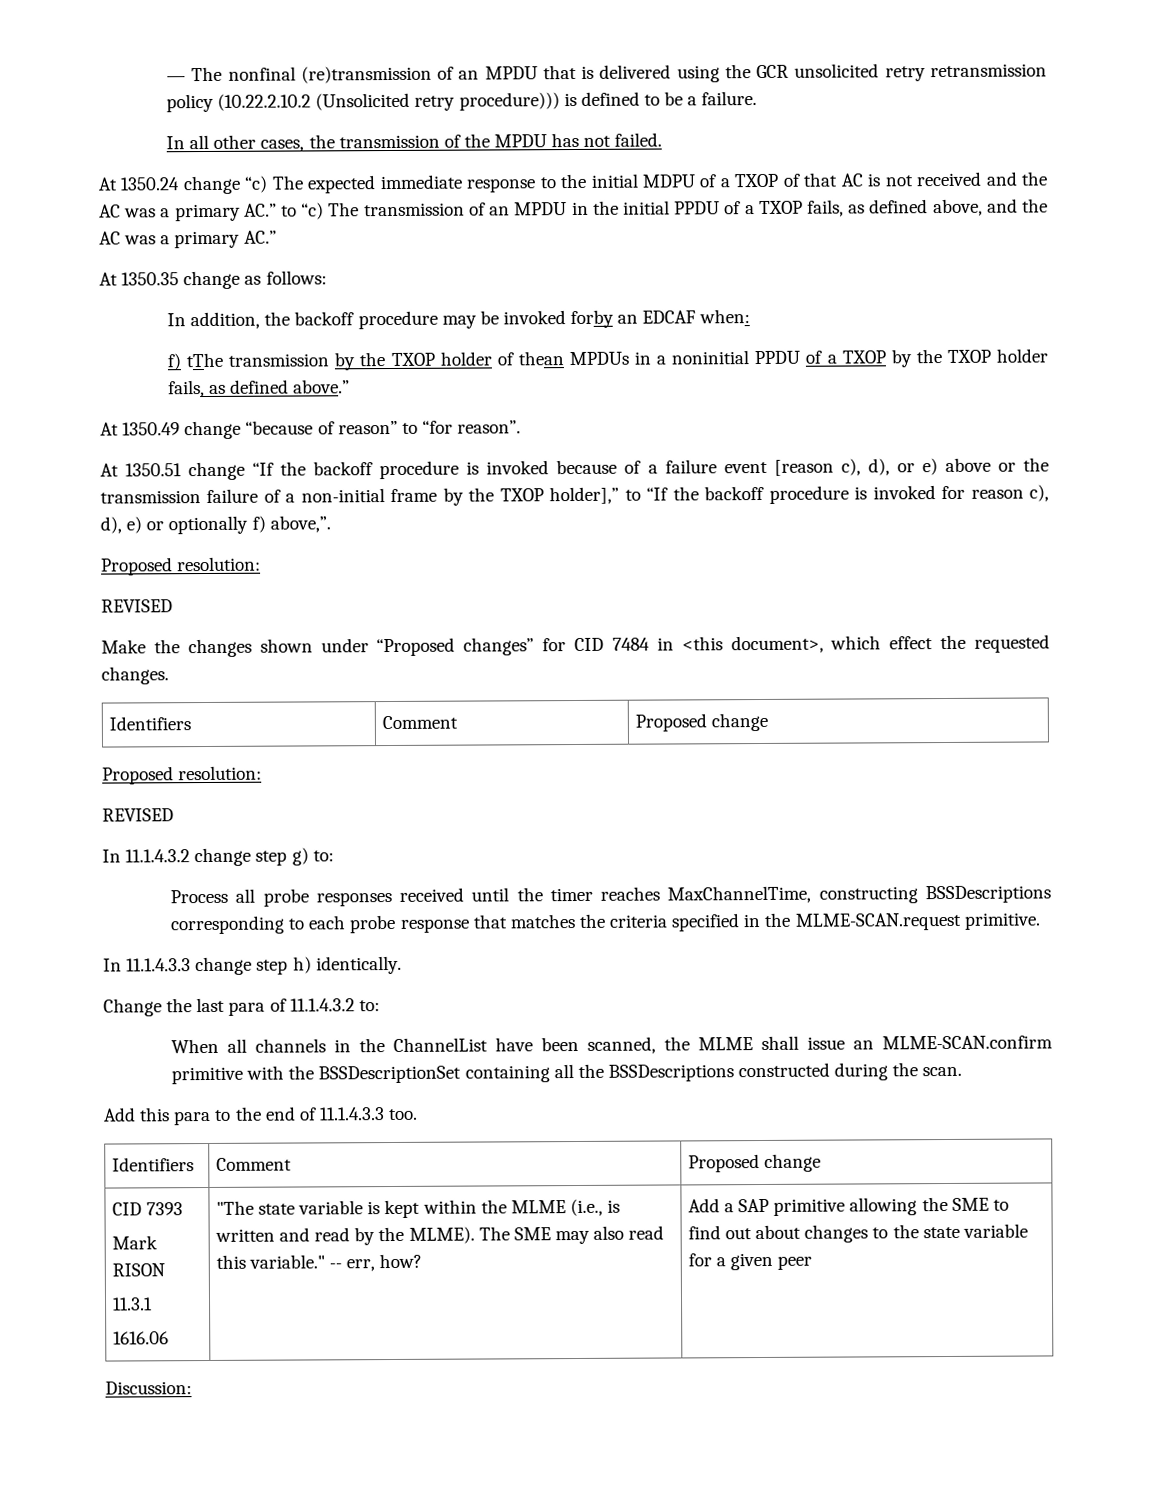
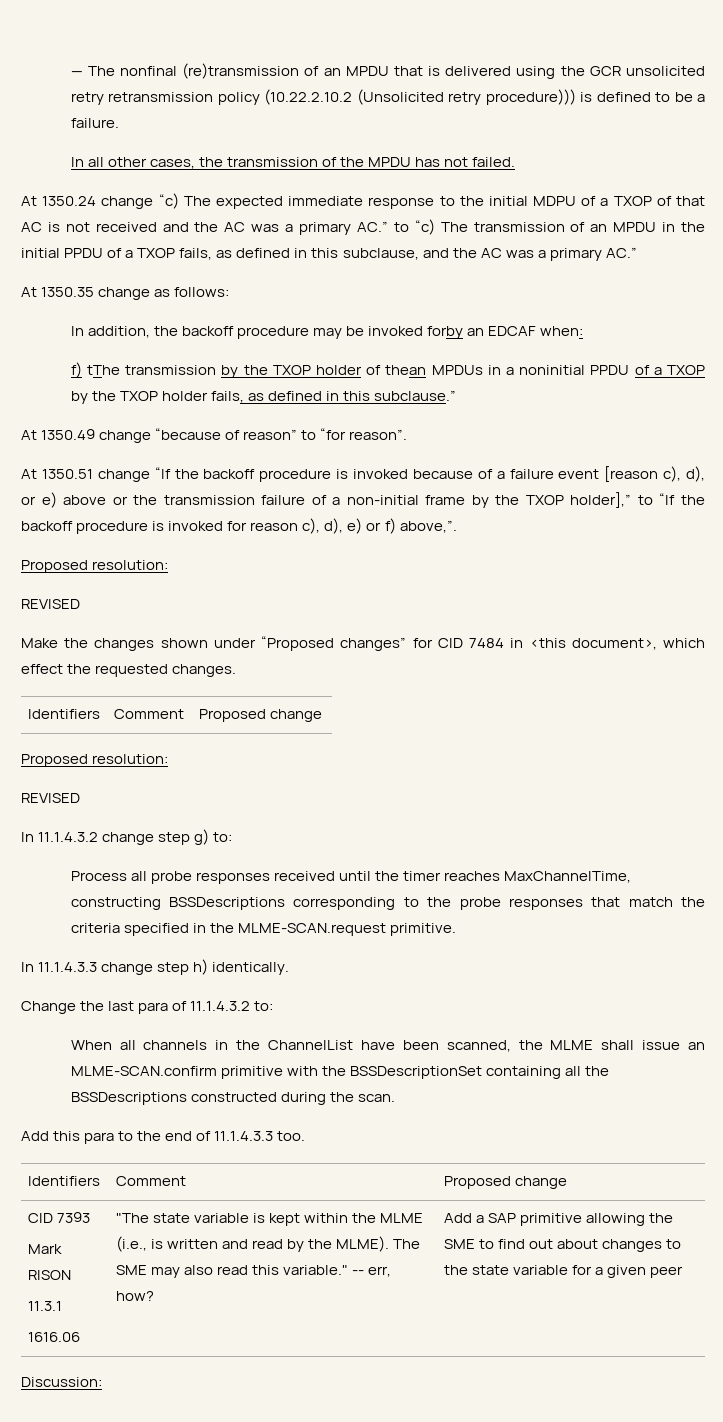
- At 1350.24 change “c) The expected immediate response to the initial MDPU of a TXOP of that AC is not received and the AC was a primary AC.” to “c) The transmission of an MPDU in the initial PPDU of a TXOP fails, as defined above, and the AC was a primary AC.”
+ At 1350.24 change “c) The expected immediate response to the initial MDPU of a TXOP of that AC is not received and the AC was a primary AC.” to “c) The transmission of an MPDU in the initial PPDU of a TXOP fails, as defined in this subclause, and the AC was a primary AC.”
- f) tThe transmission by the TXOP holder of thean MPDUs in a noninitial PPDU of a TXOP by the TXOP holder fails, as defined above.”
+ f) tThe transmission by the TXOP holder of thean MPDUs in a noninitial PPDU of a TXOP by the TXOP holder fails, as defined in this subclause.”
- At 1350.51 change “If the backoff procedure is invoked because of a failure event [reason c), d), or e) above or the transmission failure of a non-initial frame by the TXOP holder],” to “If the backoff procedure is invoked for reason c), d), e) or optionally f) above,”.
+ At 1350.51 change “If the backoff procedure is invoked because of a failure event [reason c), d), or e) above or the transmission failure of a non-initial frame by the TXOP holder],” to “If the backoff procedure is invoked for reason c), d), e) or f) above,”.
- Process all probe responses received until the timer reaches MaxChannelTime, constructing BSSDescriptions corresponding to each probe response that matches the criteria specified in the MLME-SCAN.request primitive.
+ Process all probe responses received until the timer reaches MaxChannelTime, constructing BSSDescriptions corresponding to the probe responses that match the criteria specified in the MLME-SCAN.request primitive.

